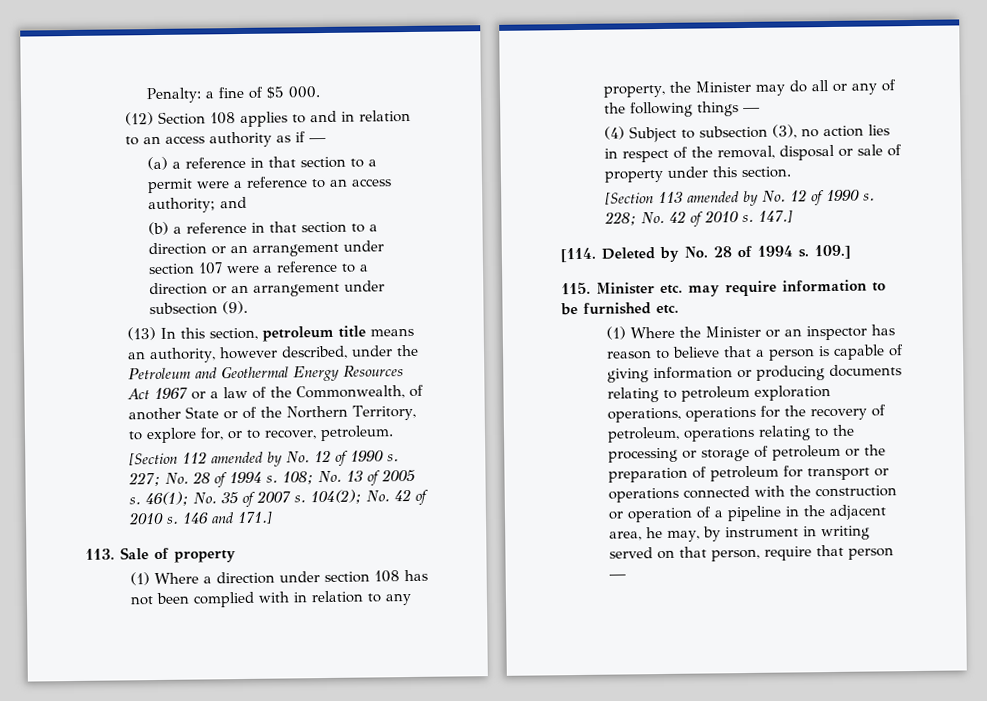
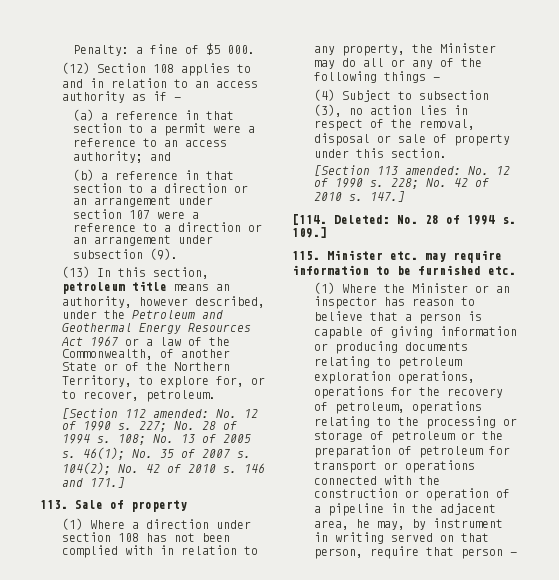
- [Section 112 amended by No. 12 of 1990 s.
+ [Section 112 amended: No. 12 of 1990 s.
- [Section 113 amended by No. 12 of 1990 s.
+ [Section 113 amended: No. 12 of 1990 s.
- [114. Deleted by No. 28 of 1994 s.
+ [114. Deleted: No. 28 of 1994 s.

